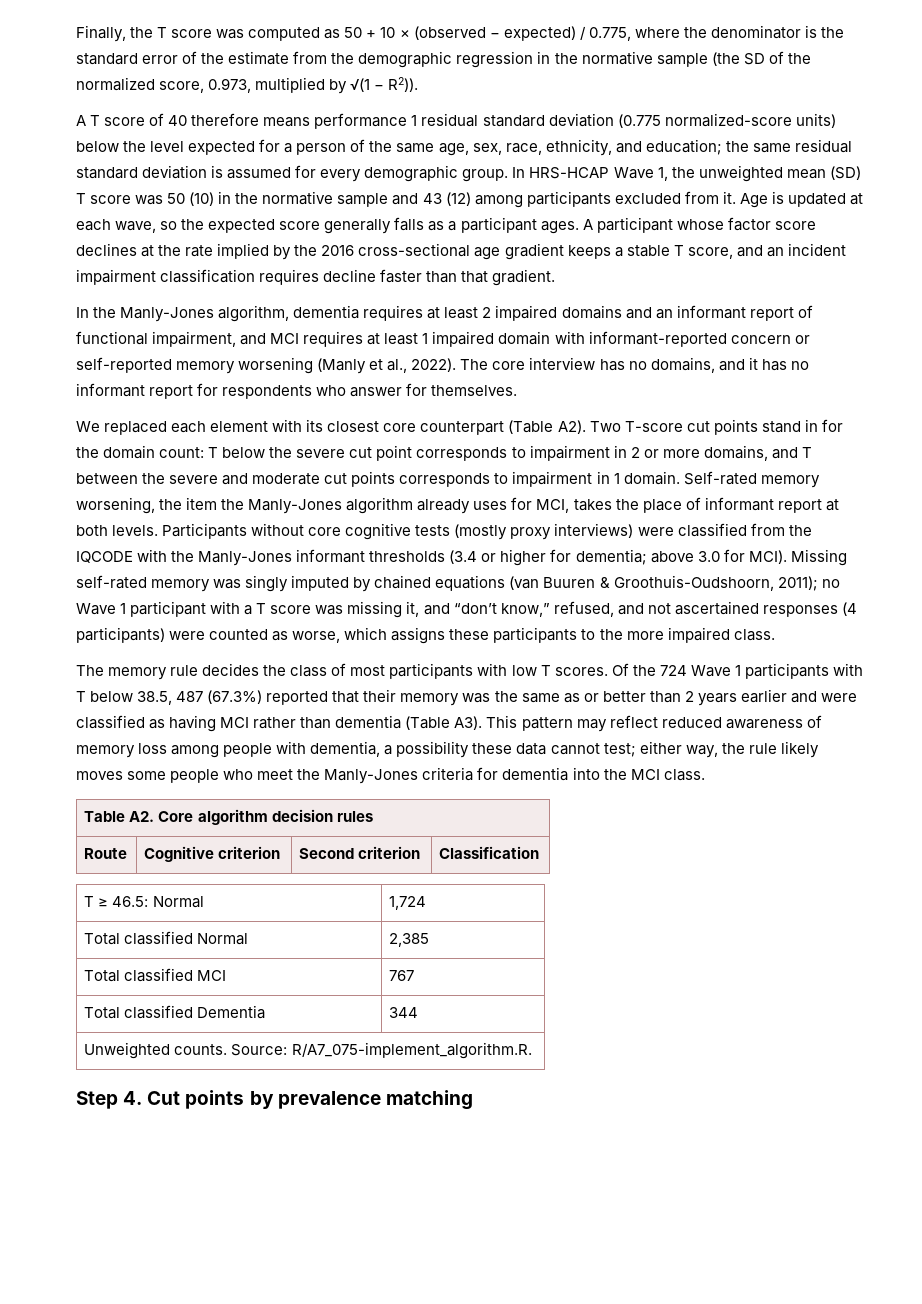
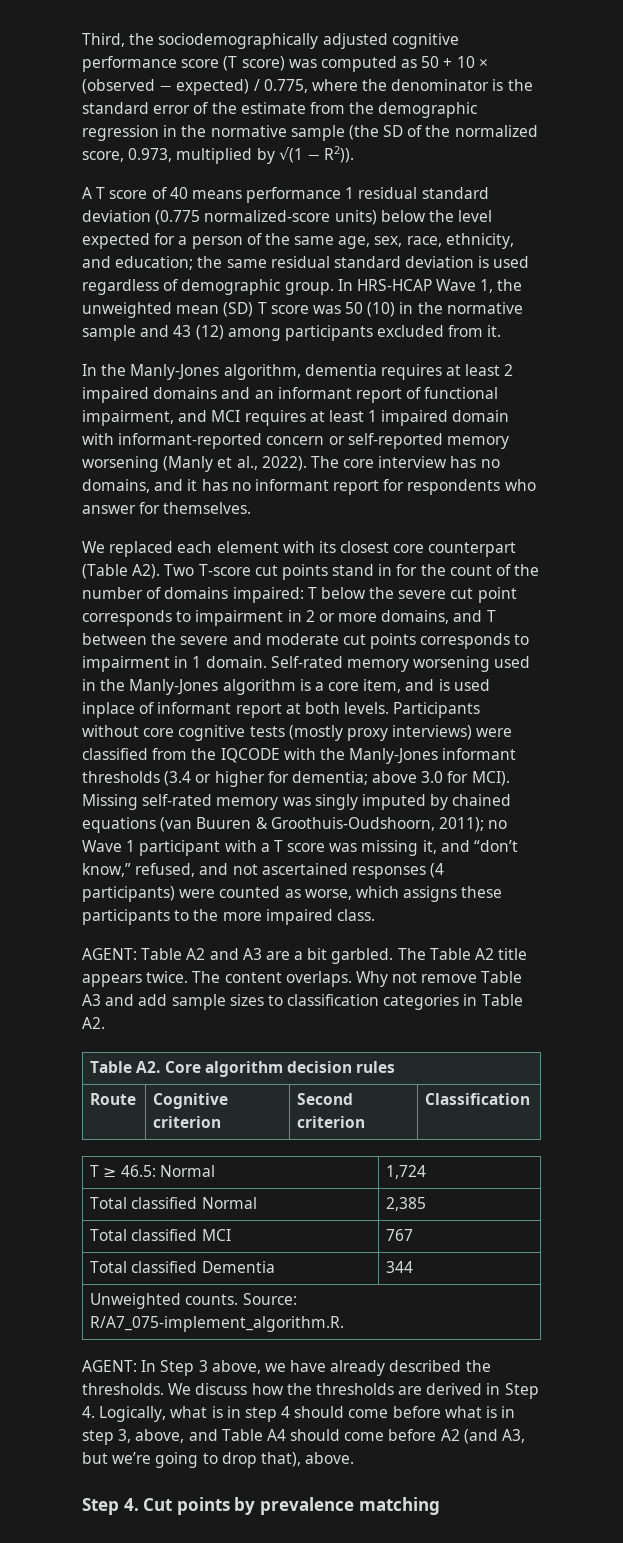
- Finally, the T score was computed as 50 + 10 × (observed − expected) / 0.775, where the denominator is the standard error of the estimate from the demographic regression in the normative sample (the SD of the normalized score, 0.973, multiplied by √(1 − R2)).
+ Third, the sociodemographically adjusted cognitive performance score (T score) was computed as 50 + 10 × (observed − expected) / 0.775, where the denominator is the standard error of the estimate from the demographic regression in the normative sample (the SD of the normalized score, 0.973, multiplied by √(1 − R2)).
- A T score of 40 therefore means performance 1 residual standard deviation (0.775 normalized-score units) below the level expected for a person of the same age, sex, race, ethnicity, and education; the same residual standard deviation is assumed for every demographic group.
+ A T score of 40 means performance 1 residual standard deviation (0.775 normalized-score units) below the level expected for a person of the same age, sex, race, ethnicity, and education; the same residual standard deviation is used regardless of demographic group.
- Age is updated at each wave, so the expected score generally falls as a participant ages. A participant whose factor score declines at the rate implied by the 2016 cross-sectional age gradient keeps a stable T score, and an incident impairment classification requires decline faster than that gradient.
- We replaced each element with its closest core counterpart (Table A2). Two T-score cut points stand in for the domain count: T below the severe cut point corresponds to impairment in 2 or more domains, and T between the severe and moderate cut points corresponds to impairment in 1 domain.
+ We replaced each element with its closest core counterpart (Table A2). Two T-score cut points stand in for the count of the number of domains impaired: T below the severe cut point corresponds to impairment in 2 or more domains, and T between the severe and moderate cut points corresponds to impairment in 1 domain.
- Self-rated memory worsening, the item the Manly-Jones algorithm already uses for MCI, takes the place of informant report at both levels.
+ Self-rated memory worsening used in the Manly-Jones algorithm is a core item, and is used inplace of informant report at both levels.
- The memory rule decides the class of most participants with low T scores. Of the 724 Wave 1 participants with T below 38.5, 487 (67.3%) reported that their memory was the same as or better than 2 years earlier and were classified as having MCI rather than dementia (Table A3). This pattern may reflect reduced awareness of memory loss among people with dementia, a possibility these data cannot test; either way, the rule likely moves some people who meet the Manly-Jones criteria for dementia into the MCI class.
+ AGENT: Table A2 and A3 are a bit garbled. The Table A2 title appears twice. The content overlaps. Why not remove Table A3 and add sample sizes to classification categories in Table A2.
+ AGENT: In Step 3 above, we have already described the thresholds. We discuss how the thresholds are derived in Step 4. Logically, what is in step 4 should come before what is in step 3, above, and Table A4 should come before A2 (and A3, but we’re going to drop that), above.

